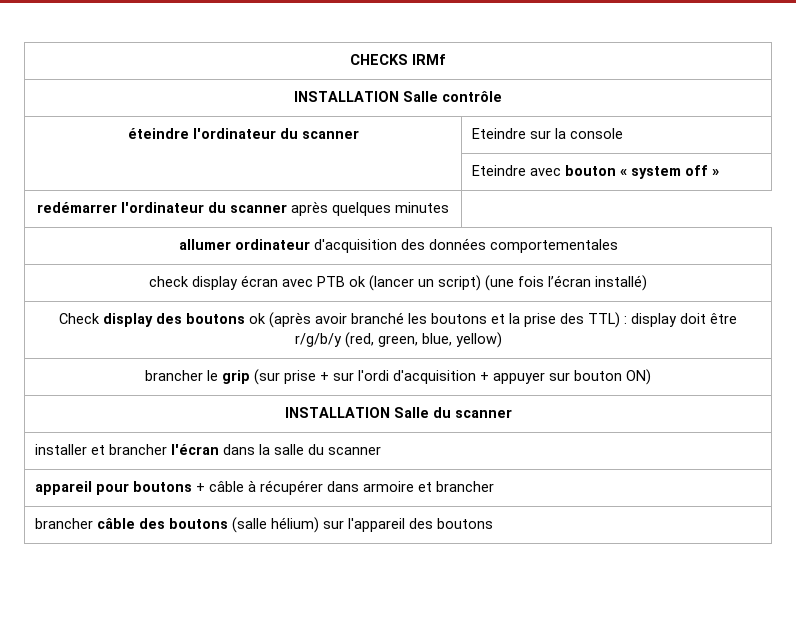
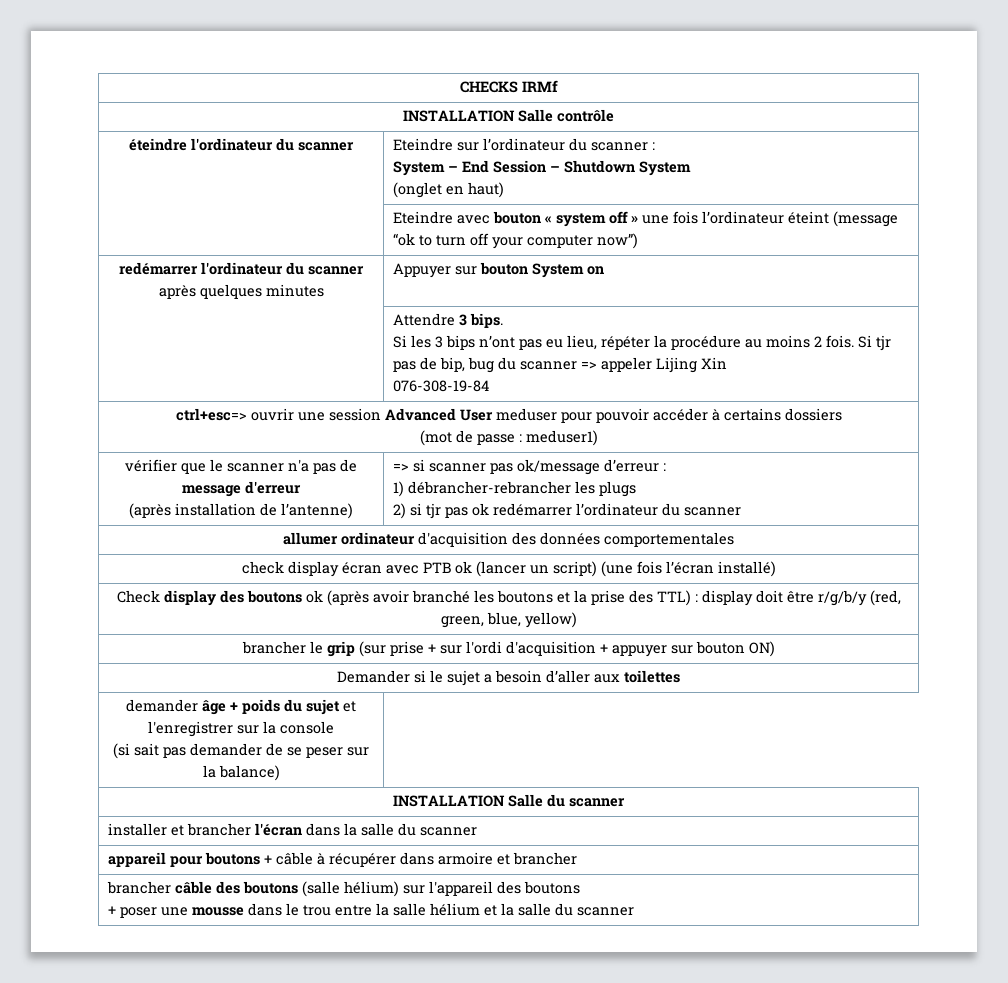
- éteindre l'ordinateur du scanner | Eteindre sur la console
+ éteindre l'ordinateur du scanner | Eteindre sur l’ordinateur du scanner :
+ System – End Session – Shutdown System
+ (onglet en haut)
- | Eteindre avec bouton « system off »
+ | Eteindre avec bouton « system off » une fois l’ordinateur éteint (message “ok to turn off your computer now”)
- redémarrer l'ordinateur du scanner après quelques minutes
+ redémarrer l'ordinateur du scanner après quelques minutes | Appuyer sur bouton System on
+ | Attendre 3 bips.
+ Si les 3 bips n’ont pas eu lieu, répéter la procédure au moins 2 fois. Si tjr pas de bip, bug du scanner => appeler Lijing Xin
+ 076-308-19-84
+ ctrl+esc=> ouvrir une session Advanced User meduser pour pouvoir accéder à certains dossiers
+ (mot de passe : meduser1)
+ vérifier que le scanner n'a pas de message d'erreur
+ (après installation de l’antenne) | => si scanner pas ok/message d’erreur :
+ 1) débrancher-rebrancher les plugs
+ 2) si tjr pas ok redémarrer l’ordinateur du scanner
+ Demander si le sujet a besoin d’aller aux toilettes
+ demander âge + poids du sujet et l'enregistrer sur la console
+ (si sait pas demander de se peser sur la balance)
  brancher câble des boutons (salle hélium) sur l'appareil des boutons
+ + poser une mousse dans le trou entre la salle hélium et la salle du scanner

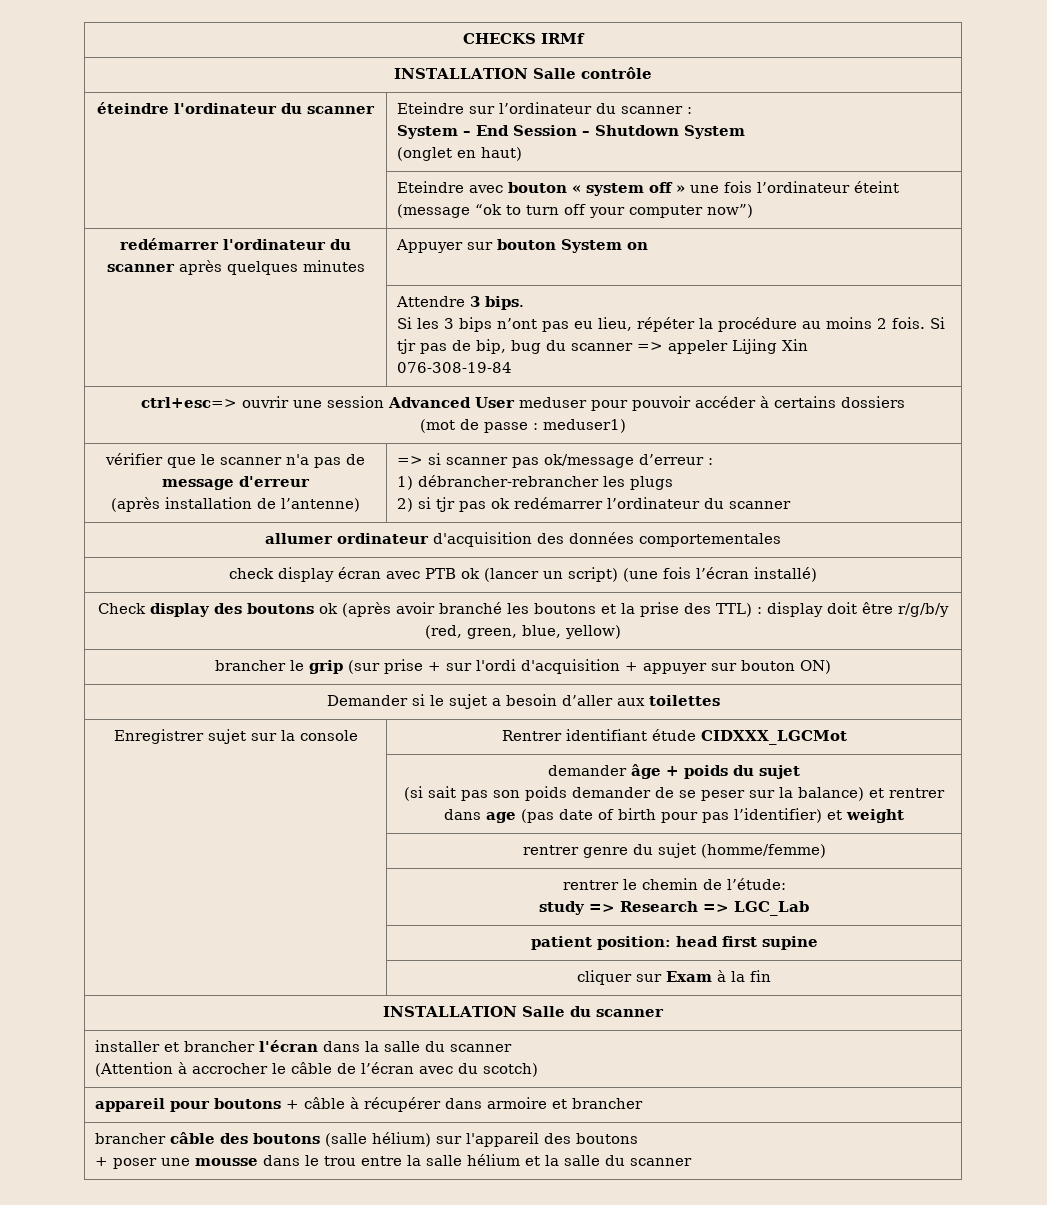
- demander âge + poids du sujet et l'enregistrer sur la console
- (si sait pas demander de se peser sur la balance)
+ Enregistrer sujet sur la console | Rentrer identifiant étude CIDXXX_LGCMot
+ | demander âge + poids du sujet
+ (si sait pas son poids demander de se peser sur la balance) et rentrer dans age (pas date of birth pour pas l’identifier) et weight
+ | rentrer genre du sujet (homme/femme)
+ | rentrer le chemin de l’étude:
+ study => Research => LGC_Lab
+ | patient position: head first supine
+ | cliquer sur Exam à la fin
  installer et brancher l'écran dans la salle du scanner
+ (Attention à accrocher le câble de l’écran avec du scotch)

